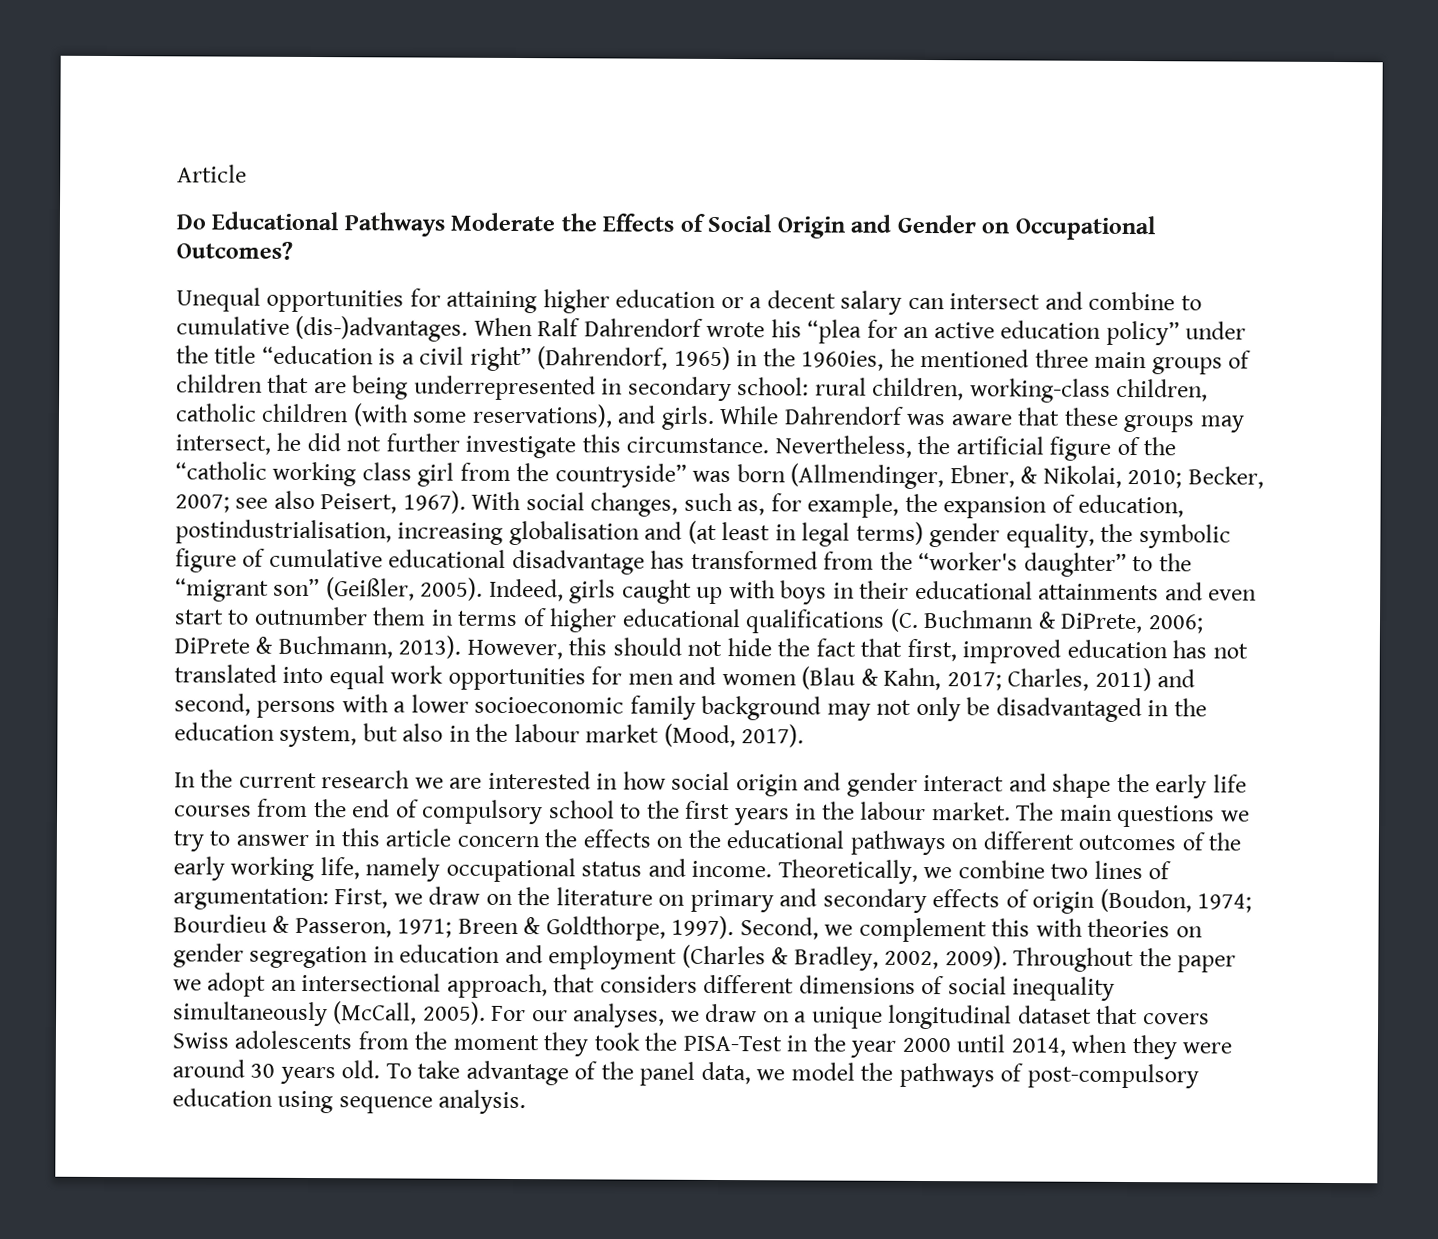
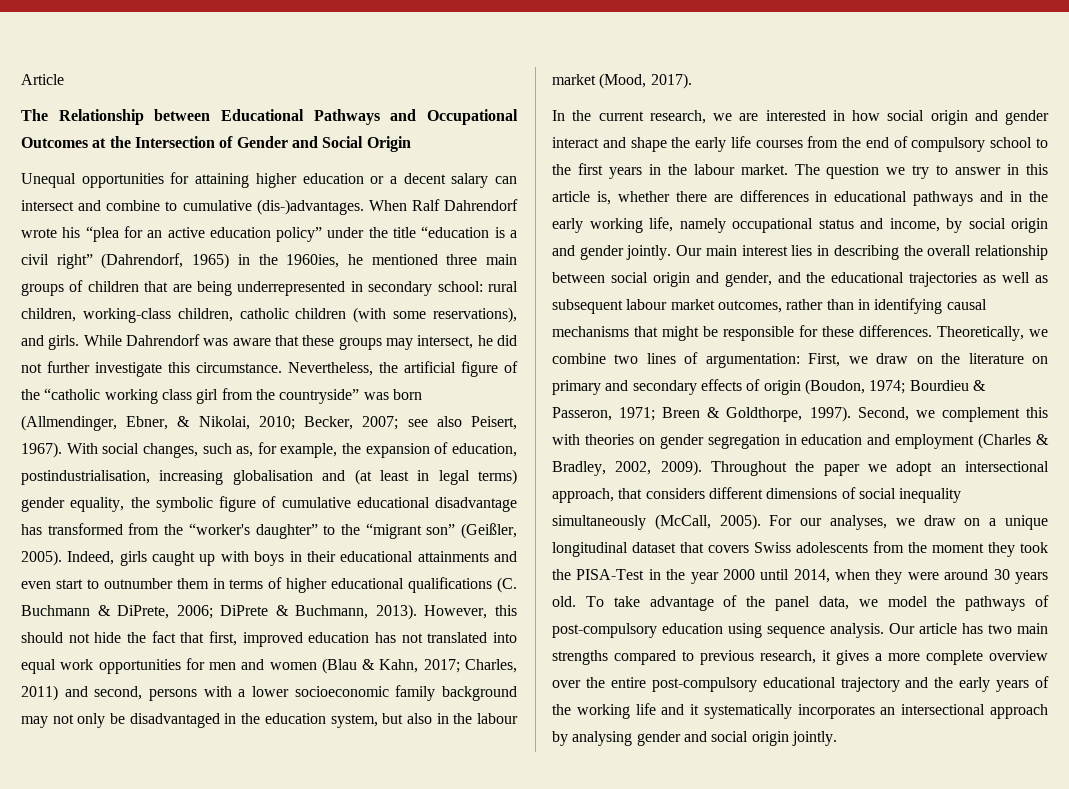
- Do Educational Pathways Moderate the Effects of Social Origin and Gender on Occupational Outcomes?
+ The Relationship between Educational Pathways and Occupational Outcomes at the Intersection of Gender and Social Origin
- In the current research we are interested in how social origin and gender interact and shape the early life courses from the end of compulsory school to the first years in the labour market.
+ In the current research, we are interested in how social origin and gender interact and shape the early life courses from the end of compulsory school to the first years in the labour market.
- The main questions we try to answer in this article concern the effects on the educational pathways on different outcomes of the early working life, namely occupational status and income.
+ The question we try to answer in this article is, whether there are differences in educational pathways and in the early working life, namely occupational status and income, by social origin and gender jointly. Our main interest lies in describing the overall relationship between social origin and gender, and the educational trajectories as well as subsequent labour market outcomes, rather than in identifying causal mechanisms that might be responsible for these differences.
+ Our article has two main strengths compared to previous research, it gives a more complete overview over the entire post-compulsory educational trajectory and the early years of the working life and it systematically incorporates an intersectional approach by analysing gender and social origin jointly.

